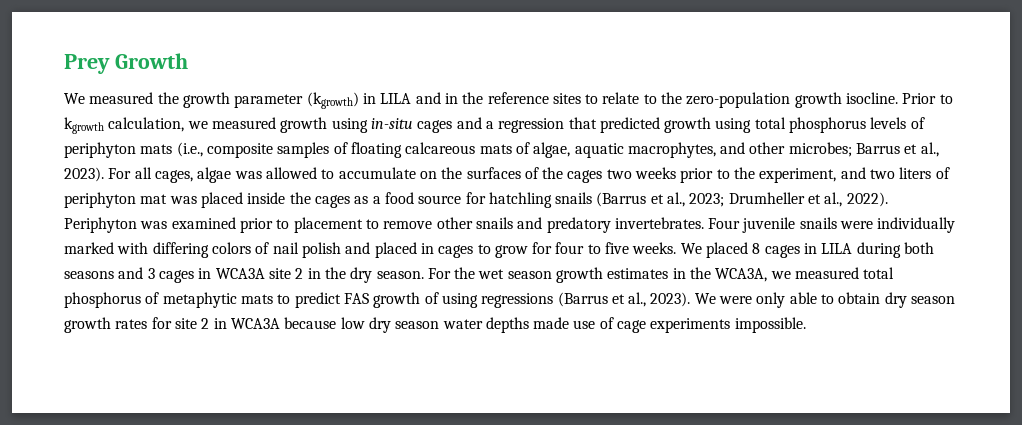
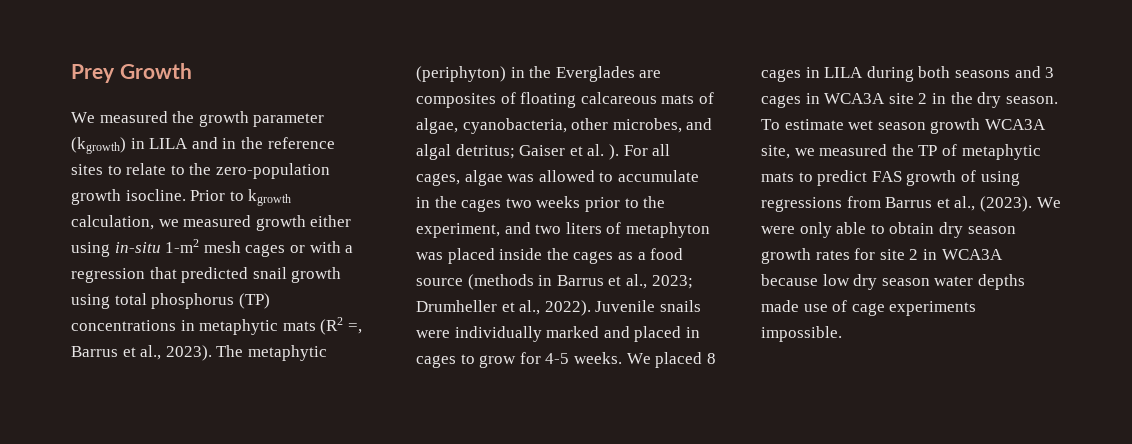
- Prior to kgrowth calculation, we measured growth using in-situ cages and a regression that predicted growth using total phosphorus levels of periphyton mats (i.e., composite samples of floating calcareous mats of algae, aquatic macrophytes, and other microbes; Barrus et al., 2023).
+ Prior to kgrowth calculation, we measured growth either using in-situ 1-m2 mesh cages or with a regression that predicted snail growth using total phosphorus (TP) concentrations in metaphytic mats (R2 =, Barrus et al., 2023). The metaphytic (periphyton) in the Everglades are composites of floating calcareous mats of algae, cyanobacteria, other microbes, and algal detritus; Gaiser et al. ).
- For all cages, algae was allowed to accumulate on the surfaces of the cages two weeks prior to the experiment, and two liters of periphyton mat was placed inside the cages as a food source for hatchling snails (Barrus et al., 2023; Drumheller et al., 2022).
+ For all cages, algae was allowed to accumulate in the cages two weeks prior to the experiment, and two liters of metaphyton was placed inside the cages as a food source (methods in Barrus et al., 2023; Drumheller et al., 2022).
- Periphyton was examined prior to placement to remove other snails and predatory invertebrates. Four juvenile snails were individually marked with differing colors of nail polish and placed in cages to grow for four to five weeks.
+ Juvenile snails were individually marked and placed in cages to grow for 4-5 weeks.
- For the wet season growth estimates in the WCA3A, we measured total phosphorus of metaphytic mats to predict FAS growth of using regressions (Barrus et al., 2023).
+ To estimate wet season growth WCA3A site, we measured the TP of metaphytic mats to predict FAS growth of using regressions from Barrus et al., (2023).

